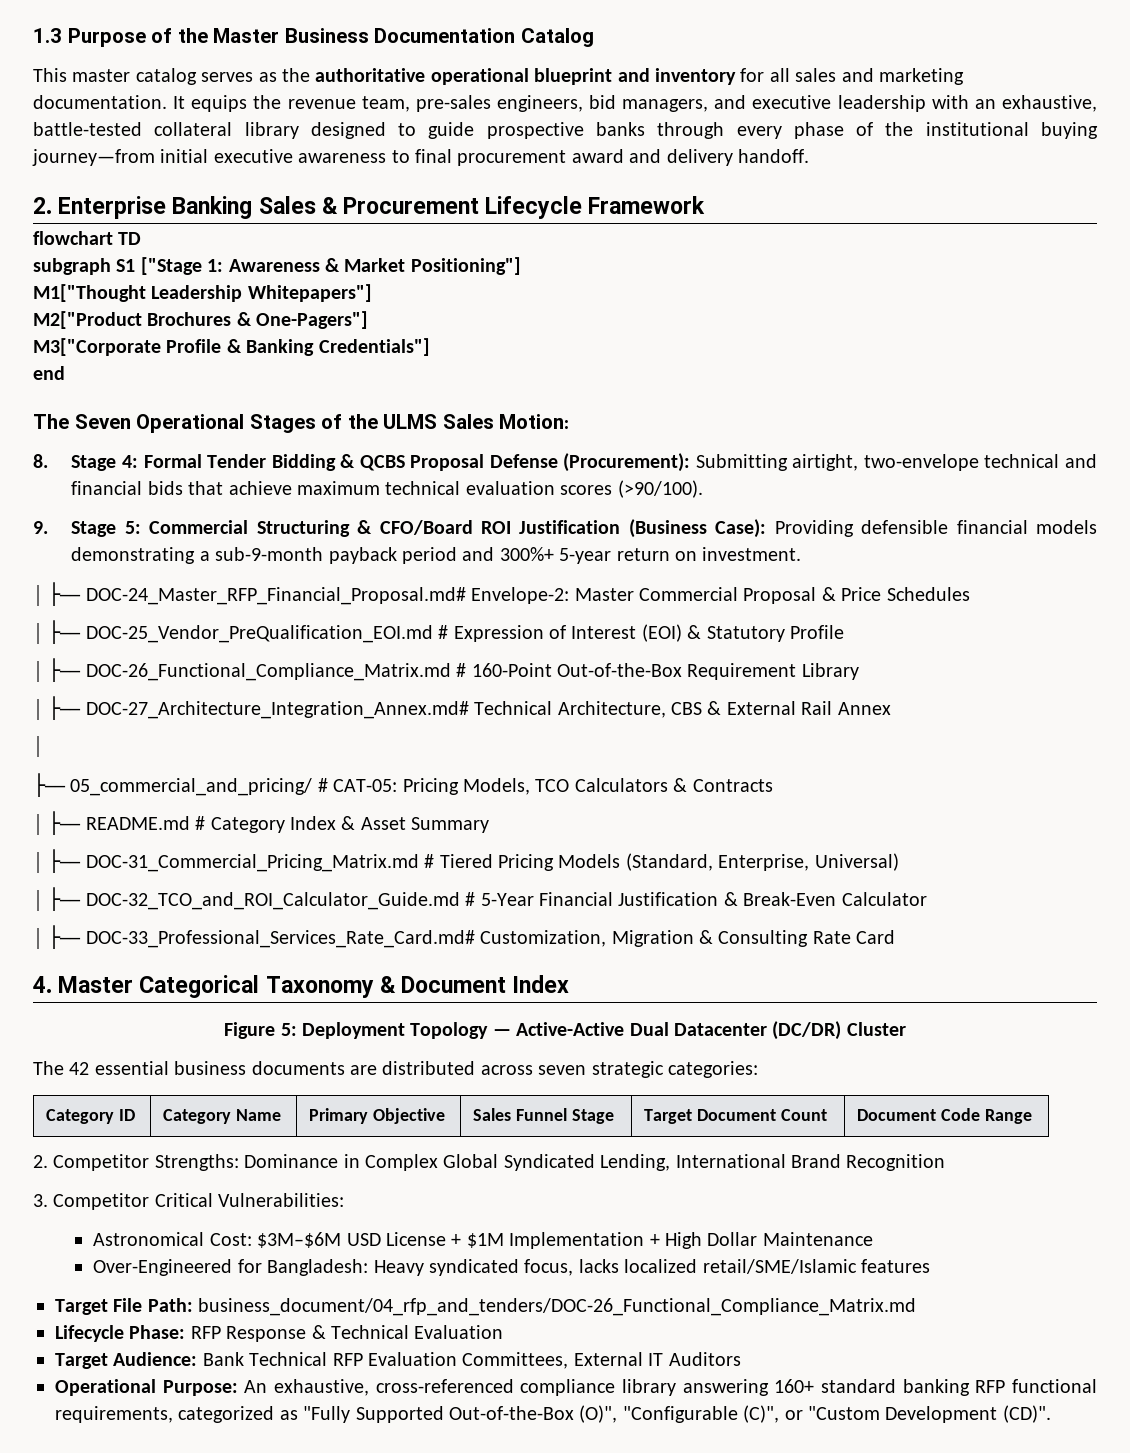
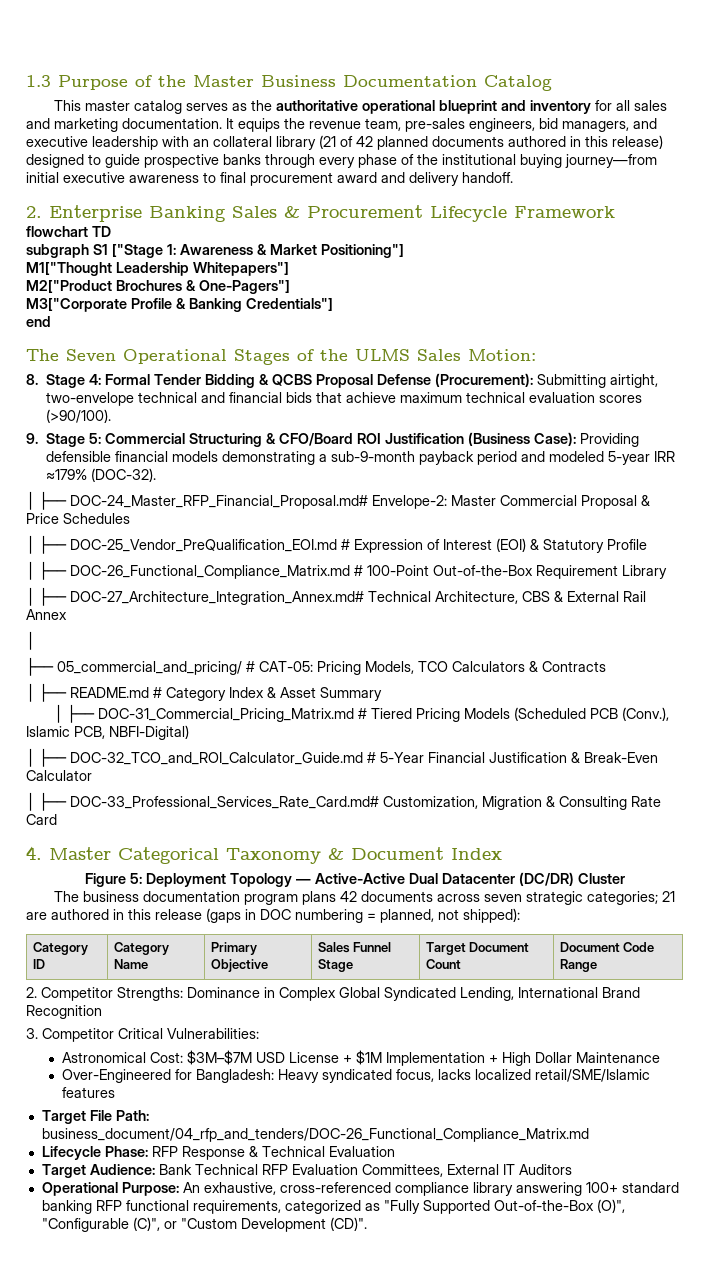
- It equips the revenue team, pre-sales engineers, bid managers, and executive leadership with an exhaustive, battle-tested collateral library designed to guide prospective banks through every phase of the institutional buying journey—from initial executive awareness to final procurement award and delivery handoff.
+ It equips the revenue team, pre-sales engineers, bid managers, and executive leadership with an collateral library (21 of 42 planned documents authored in this release) designed to guide prospective banks through every phase of the institutional buying journey—from initial executive awareness to final procurement award and delivery handoff.
- 9. Stage 5: Commercial Structuring & CFO/Board ROI Justification (Business Case): Providing defensible financial models demonstrating a sub-9-month payback period and 300%+ 5-year return on investment.
+ 9. Stage 5: Commercial Structuring & CFO/Board ROI Justification (Business Case): Providing defensible financial models demonstrating a sub-9-month payback period and modeled 5-year IRR ≈179% (DOC-32).
- │ ├── DOC-26_Functional_Compliance_Matrix.md # 160-Point Out-of-the-Box Requirement Library
+ │ ├── DOC-26_Functional_Compliance_Matrix.md # 100-Point Out-of-the-Box Requirement Library
- │ ├── DOC-31_Commercial_Pricing_Matrix.md # Tiered Pricing Models (Standard, Enterprise, Universal)
+ │ ├── DOC-31_Commercial_Pricing_Matrix.md # Tiered Pricing Models (Scheduled PCB (Conv.), Islamic PCB, NBFI-Digital)
- The 42 essential business documents are distributed across seven strategic categories:
+ The business documentation program plans 42 documents across seven strategic categories; 21 are authored in this release (gaps in DOC numbering = planned, not shipped):
- Astronomical Cost: $3M–$6M USD License + $1M Implementation + High Dollar Maintenance
+ Astronomical Cost: $3M–$7M USD License + $1M Implementation + High Dollar Maintenance
- Operational Purpose: An exhaustive, cross-referenced compliance library answering 160+ standard banking RFP functional requirements, categorized as "Fully Supported Out-of-the-Box (O)", "Configurable (C)", or "Custom Development (CD)".
+ Operational Purpose: An exhaustive, cross-referenced compliance library answering 100+ standard banking RFP functional requirements, categorized as "Fully Supported Out-of-the-Box (O)", "Configurable (C)", or "Custom Development (CD)".

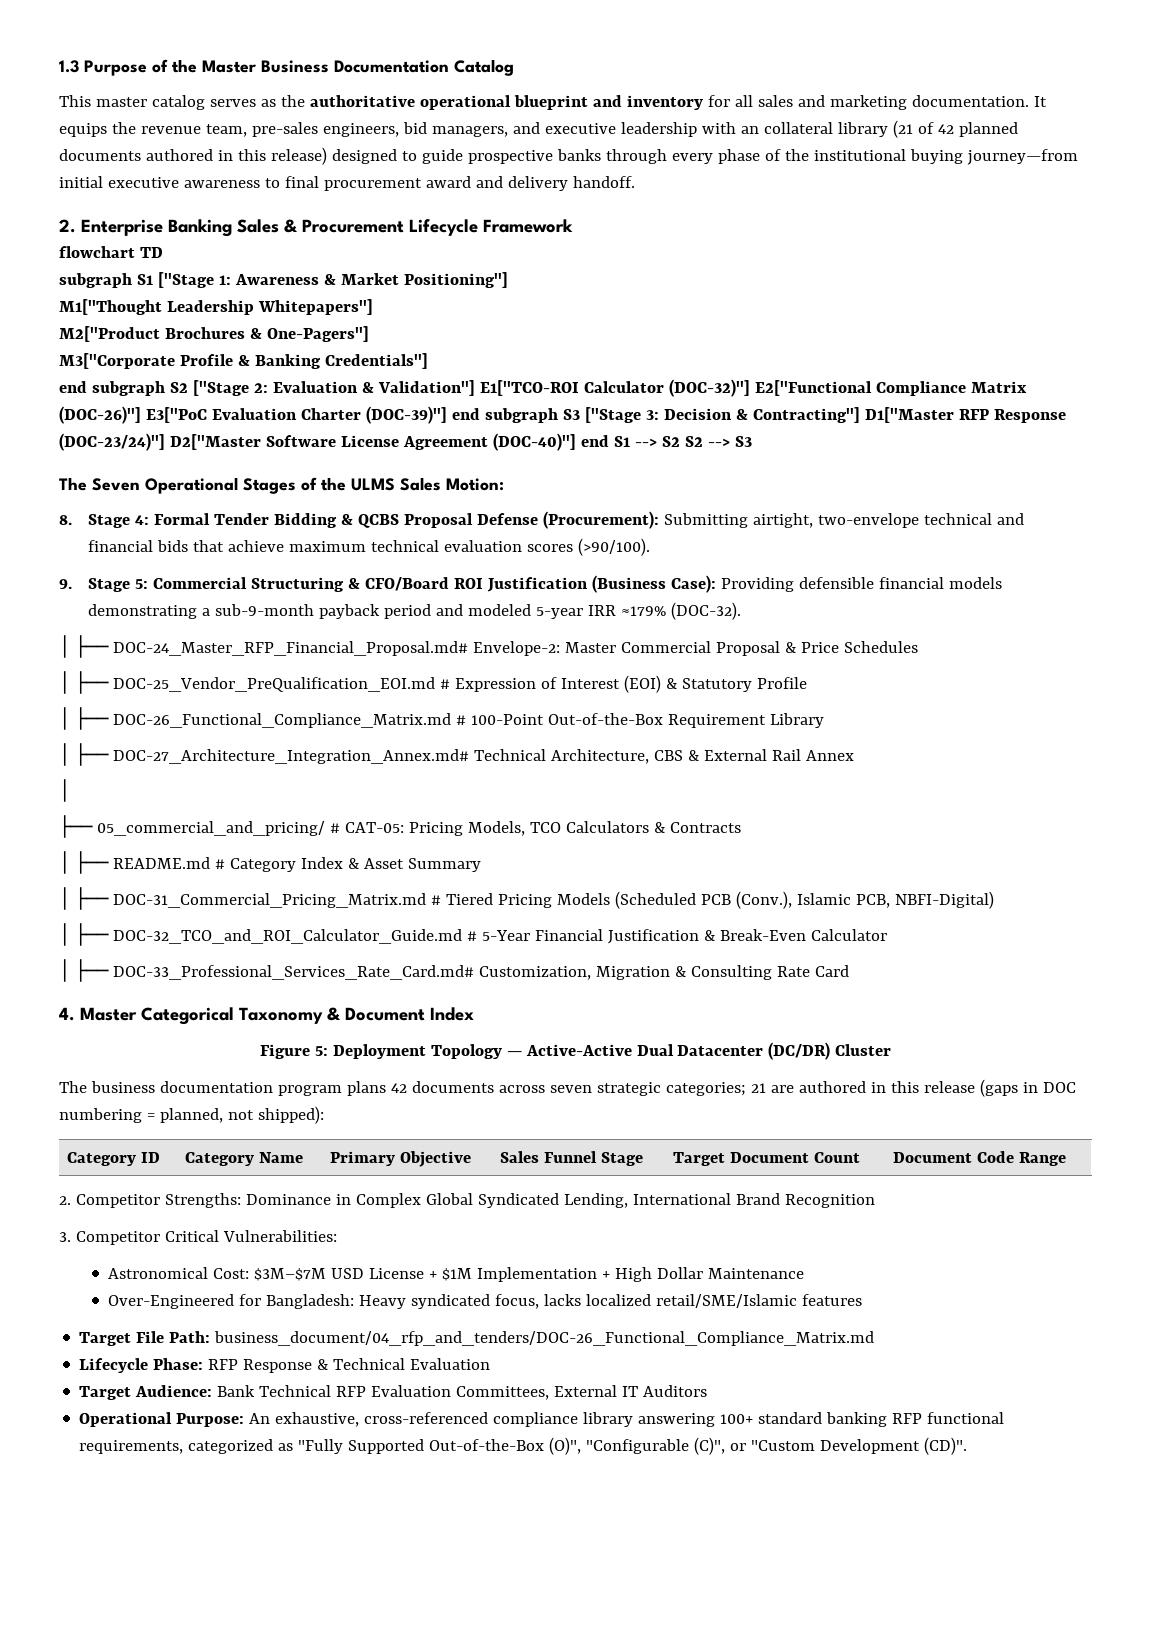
- end
+ end subgraph S2 ["Stage 2: Evaluation & Validation"] E1["TCO-ROI Calculator (DOC-32)"] E2["Functional Compliance Matrix (DOC-26)"] E3["PoC Evaluation Charter (DOC-39)"] end subgraph S3 ["Stage 3: Decision & Contracting"] D1["Master RFP Response (DOC-23/24)"] D2["Master Software License Agreement (DOC-40)"] end S1 --> S2 S2 --> S3

